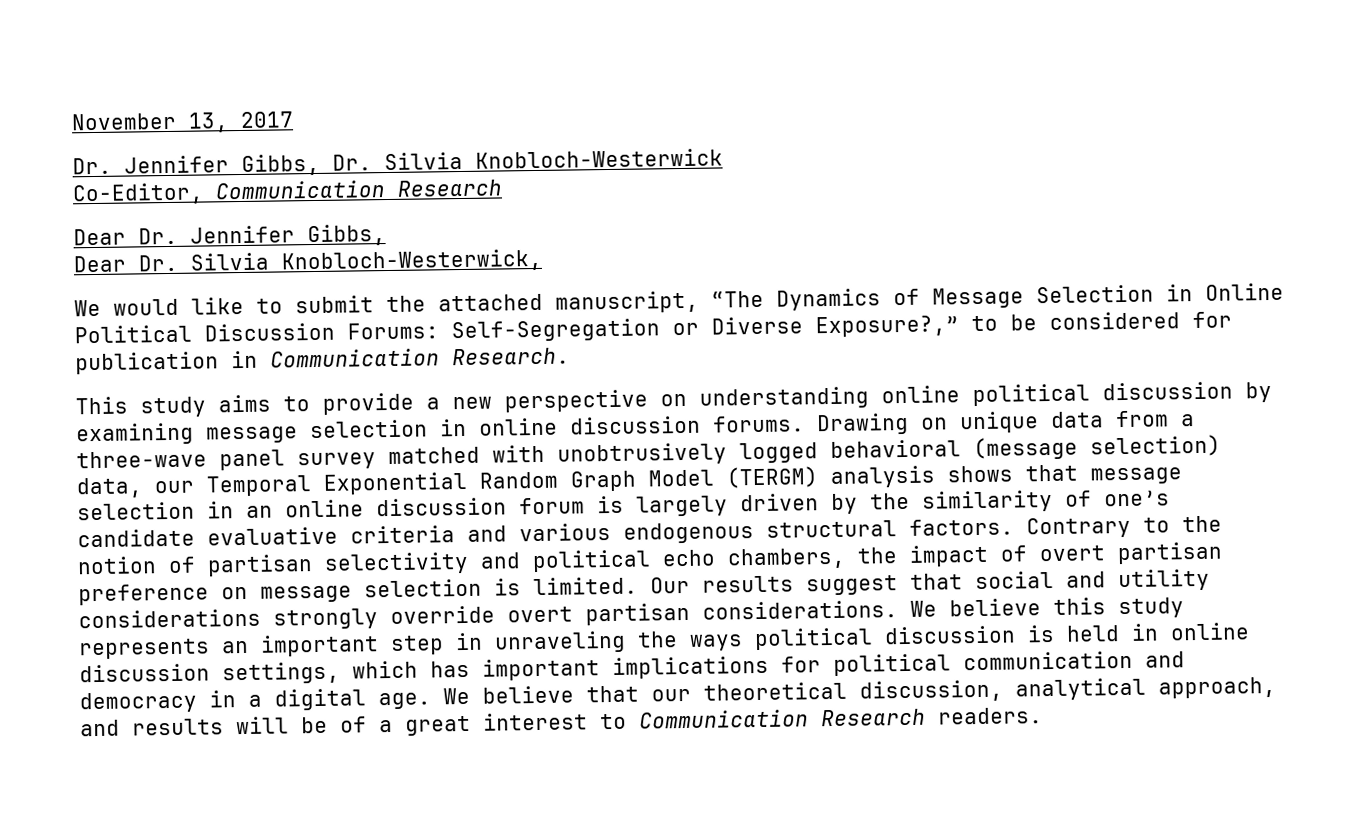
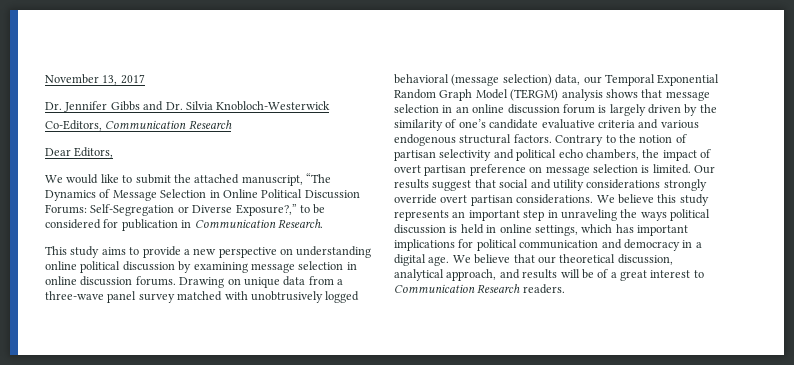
- Dr. Jennifer Gibbs, Dr. Silvia Knobloch-Westerwick
+ Dr. Jennifer Gibbs and Dr. Silvia Knobloch-Westerwick
- Co-Editor, Communication Research
+ Co-Editors, Communication Research
- Dear Dr. Jennifer Gibbs,
- Dear Dr. Silvia Knobloch-Westerwick,
+ Dear Editors,
- We believe this study represents an important step in unraveling the ways political discussion is held in online discussion settings, which has important implications for political communication and democracy in a digital age.
+ We believe this study represents an important step in unraveling the ways political discussion is held in online settings, which has important implications for political communication and democracy in a digital age.

